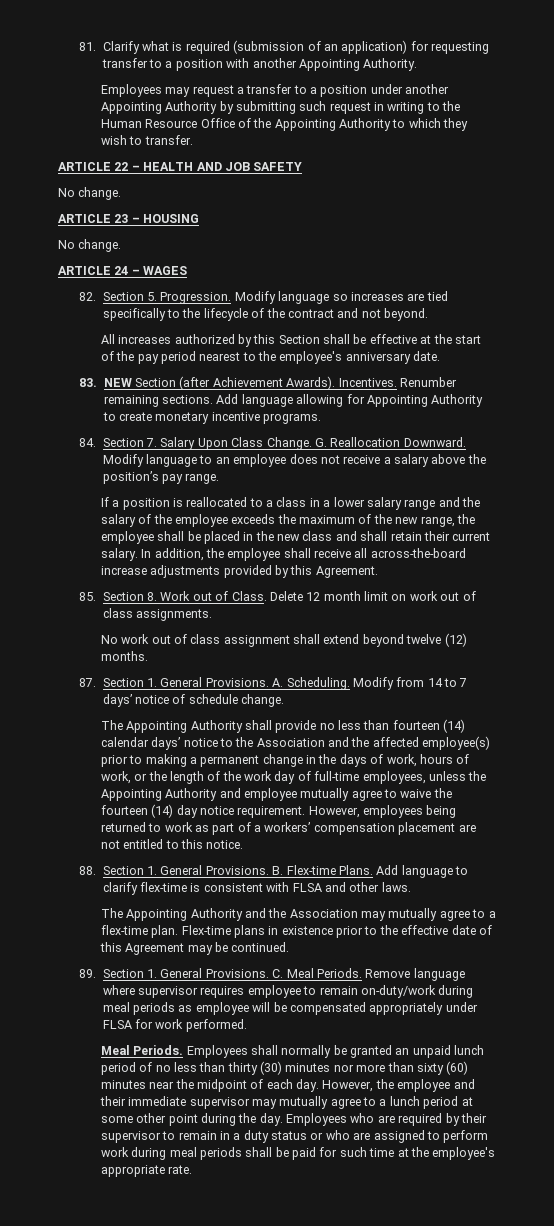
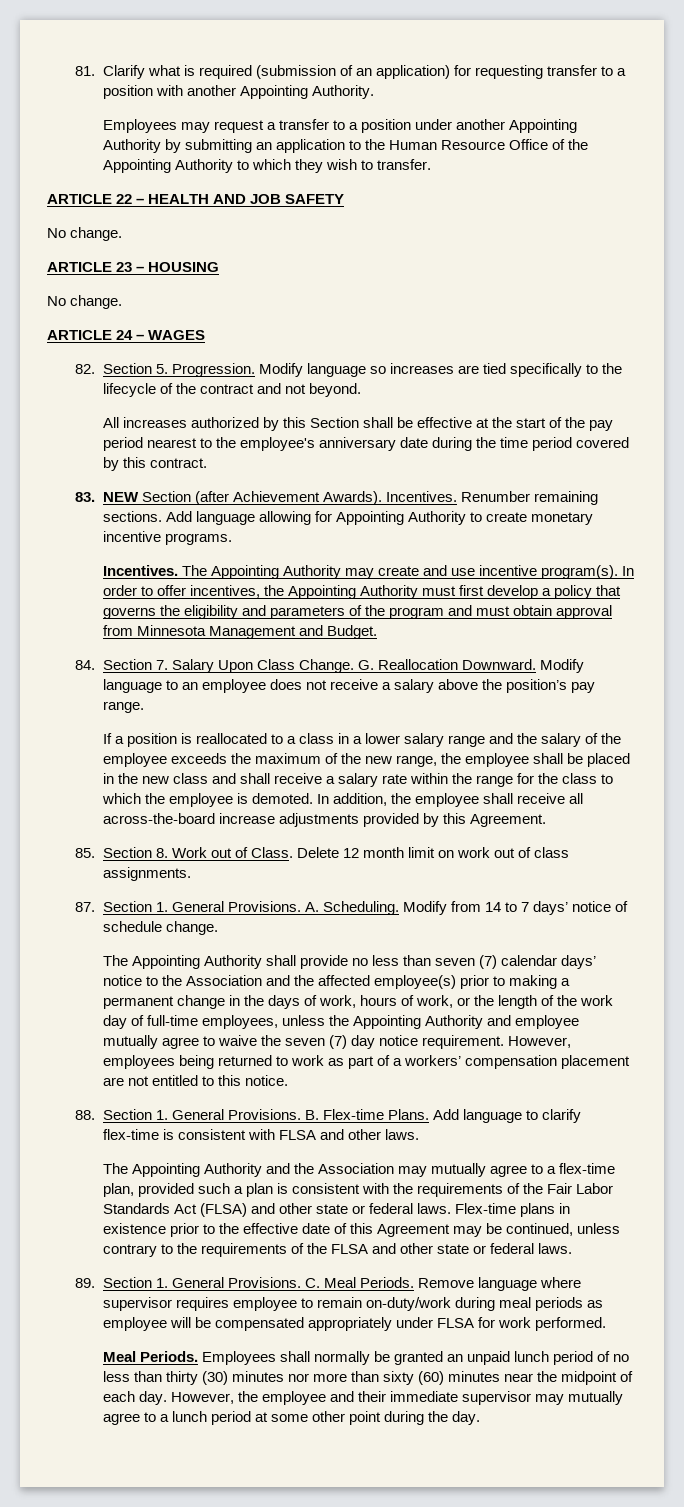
- Employees may request a transfer to a position under another Appointing Authority by submitting such request in writing to the Human Resource Office of the Appointing Authority to which they wish to transfer.
+ Employees may request a transfer to a position under another Appointing Authority by submitting an application to the Human Resource Office of the Appointing Authority to which they wish to transfer.
- All increases authorized by this Section shall be effective at the start of the pay period nearest to the employee's anniversary date.
+ All increases authorized by this Section shall be effective at the start of the pay period nearest to the employee's anniversary date during the time period covered by this contract.
+ Incentives. The Appointing Authority may create and use incentive program(s). In order to offer incentives, the Appointing Authority must first develop a policy that governs the eligibility and parameters of the program and must obtain approval from Minnesota Management and Budget.
- If a position is reallocated to a class in a lower salary range and the salary of the employee exceeds the maximum of the new range, the employee shall be placed in the new class and shall retain their current salary.
+ If a position is reallocated to a class in a lower salary range and the salary of the employee exceeds the maximum of the new range, the employee shall be placed in the new class and shall receive a salary rate within the range for the class to which the employee is demoted.
- No work out of class assignment shall extend beyond twelve (12) months.
- The Appointing Authority shall provide no less than fourteen (14) calendar days’ notice to the Association and the affected employee(s) prior to making a permanent change in the days of work, hours of work, or the length of the work day of full-time employees, unless the Appointing Authority and employee mutually agree to waive the fourteen (14) day notice requirement.
+ The Appointing Authority shall provide no less than seven (7) calendar days’ notice to the Association and the affected employee(s) prior to making a permanent change in the days of work, hours of work, or the length of the work day of full-time employees, unless the Appointing Authority and employee mutually agree to waive the seven (7) day notice requirement.
- The Appointing Authority and the Association may mutually agree to a flex-time plan.
+ The Appointing Authority and the Association may mutually agree to a flex-time plan, provided such a plan is consistent with the requirements of the Fair Labor Standards Act (FLSA) and other state or federal laws.
- Flex-time plans in existence prior to the effective date of this Agreement may be continued.
+ Flex-time plans in existence prior to the effective date of this Agreement may be continued, unless contrary to the requirements of the FLSA and other state or federal laws.
- Employees who are required by their supervisor to remain in a duty status or who are assigned to perform work during meal periods shall be paid for such time at the employee's appropriate rate.

